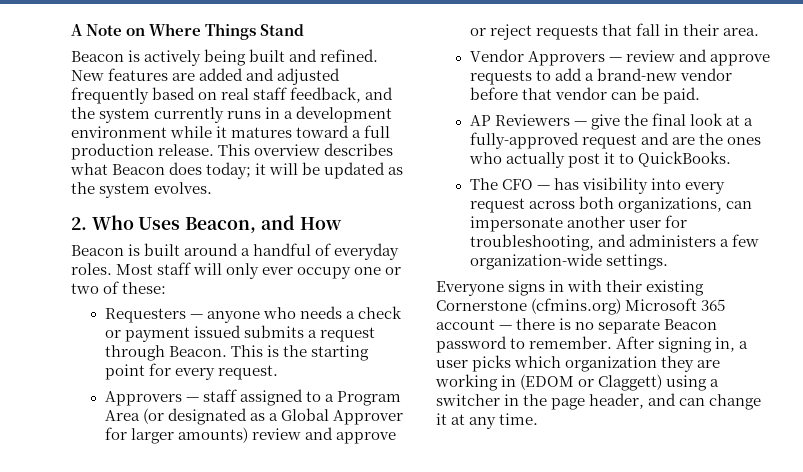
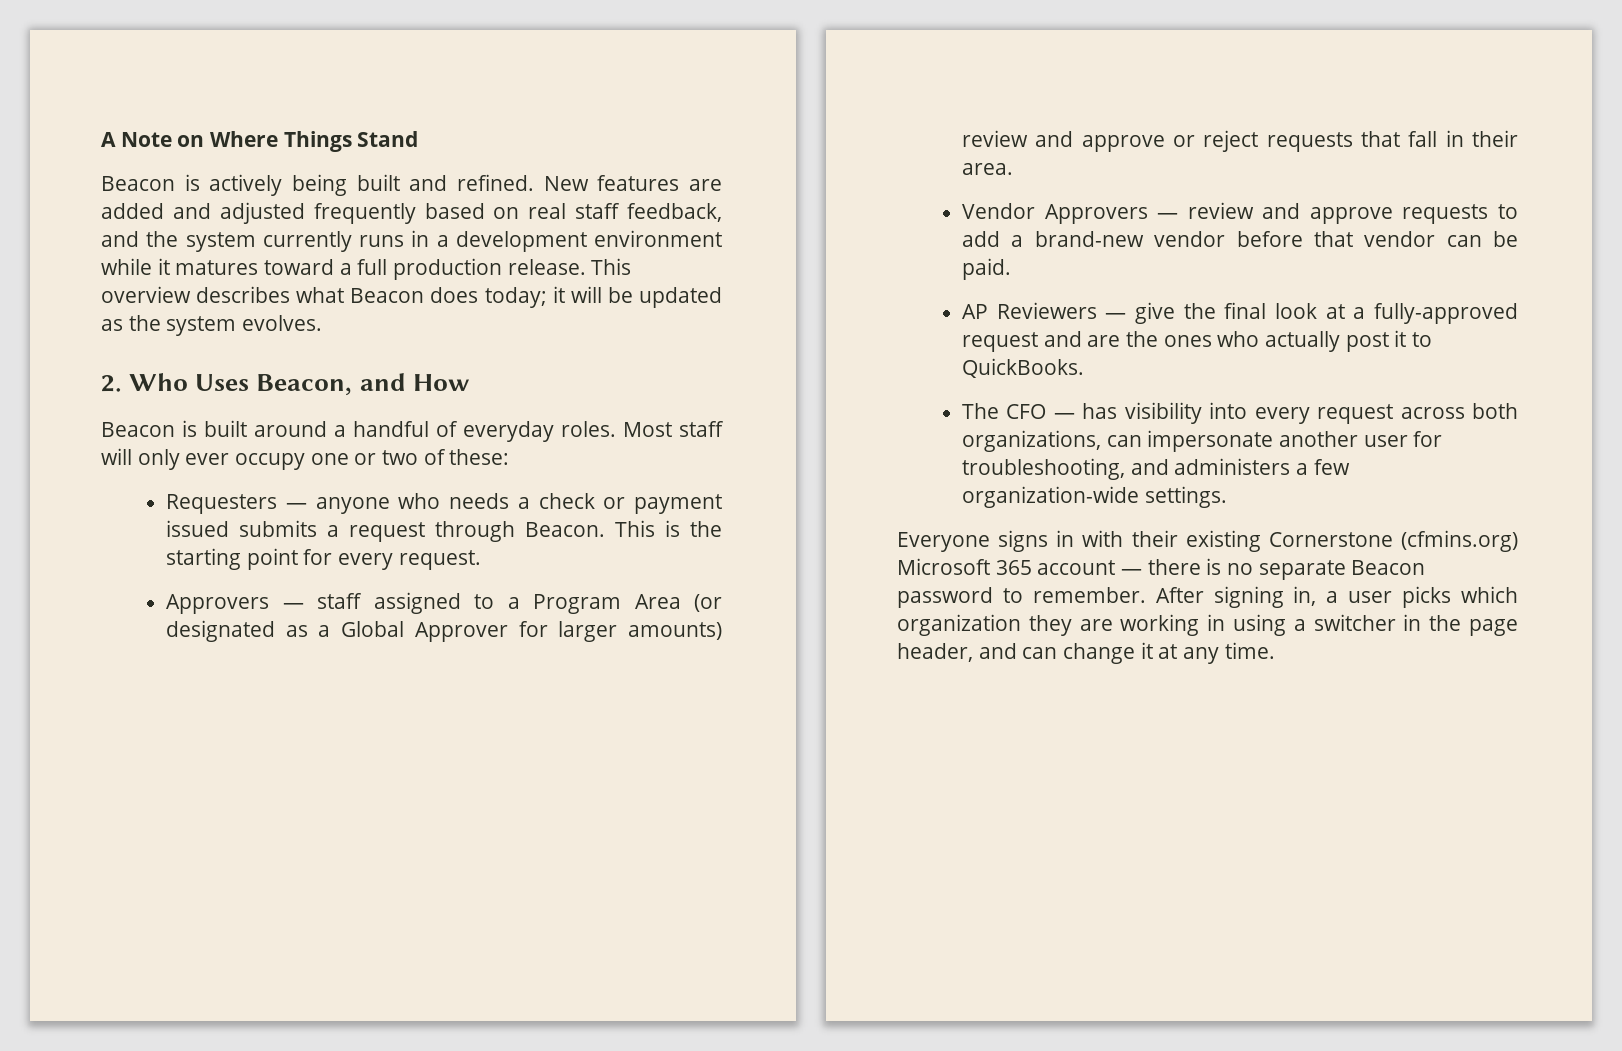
- After signing in, a user picks which organization they are working in (EDOM or Claggett) using a switcher in the page header, and can change it at any time.
+ After signing in, a user picks which organization they are working in using a switcher in the page header, and can change it at any time.

